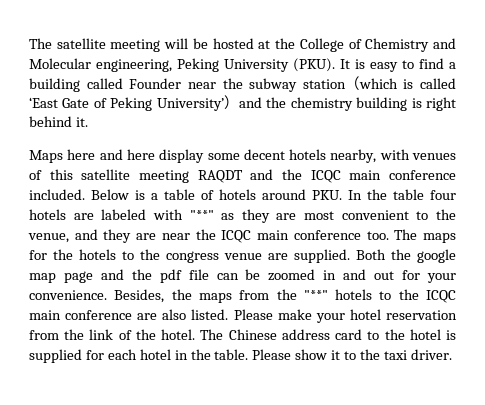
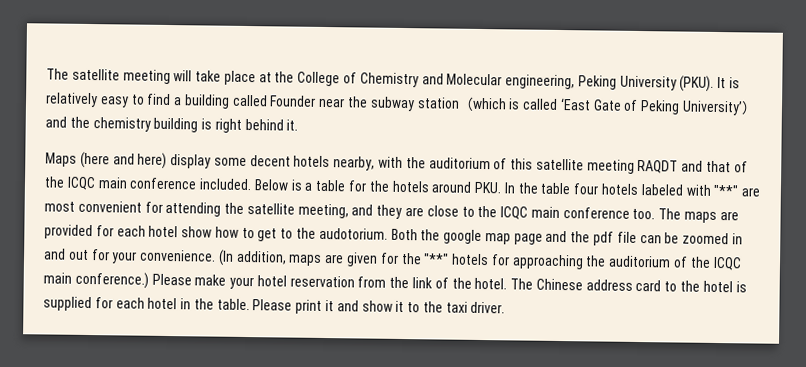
- The satellite meeting will be hosted at the College of Chemistry and Molecular engineering, Peking University (PKU).
+ The satellite meeting will take place at the College of Chemistry and Molecular engineering, Peking University (PKU).
- It is easy to find a building called Founder near the subway station（which is called ‘East Gate of Peking University’）and the chemistry building is right behind it.
+ It is relatively easy to find a building called Founder near the subway station（which is called ‘East Gate of Peking University’）and the chemistry building is right behind it.
- Maps here and here display some decent hotels nearby, with venues of this satellite meeting RAQDT and the ICQC main conference included.
+ Maps (here and here) display some decent hotels nearby, with the auditorium of this satellite meeting RAQDT and that of the ICQC main conference included.
- Below is a table of hotels around PKU. In the table four hotels are labeled with "**" as they are most convenient to the venue, and they are near the ICQC main conference too.
+ Below is a table for the hotels around PKU. In the table four hotels labeled with "**" are most convenient for attending the satellite meeting, and they are close to the ICQC main conference too.
- The maps for the hotels to the congress venue are supplied.
+ The maps are provided for each hotel show how to get to the audotorium.
- Besides, the maps from the "**" hotels to the ICQC main conference are also listed.
+ (In addition, maps are given for the "**" hotels for approaching the auditorium of the ICQC main conference.)
- Please show it to the taxi driver.
+ Please print it and show it to the taxi driver.

